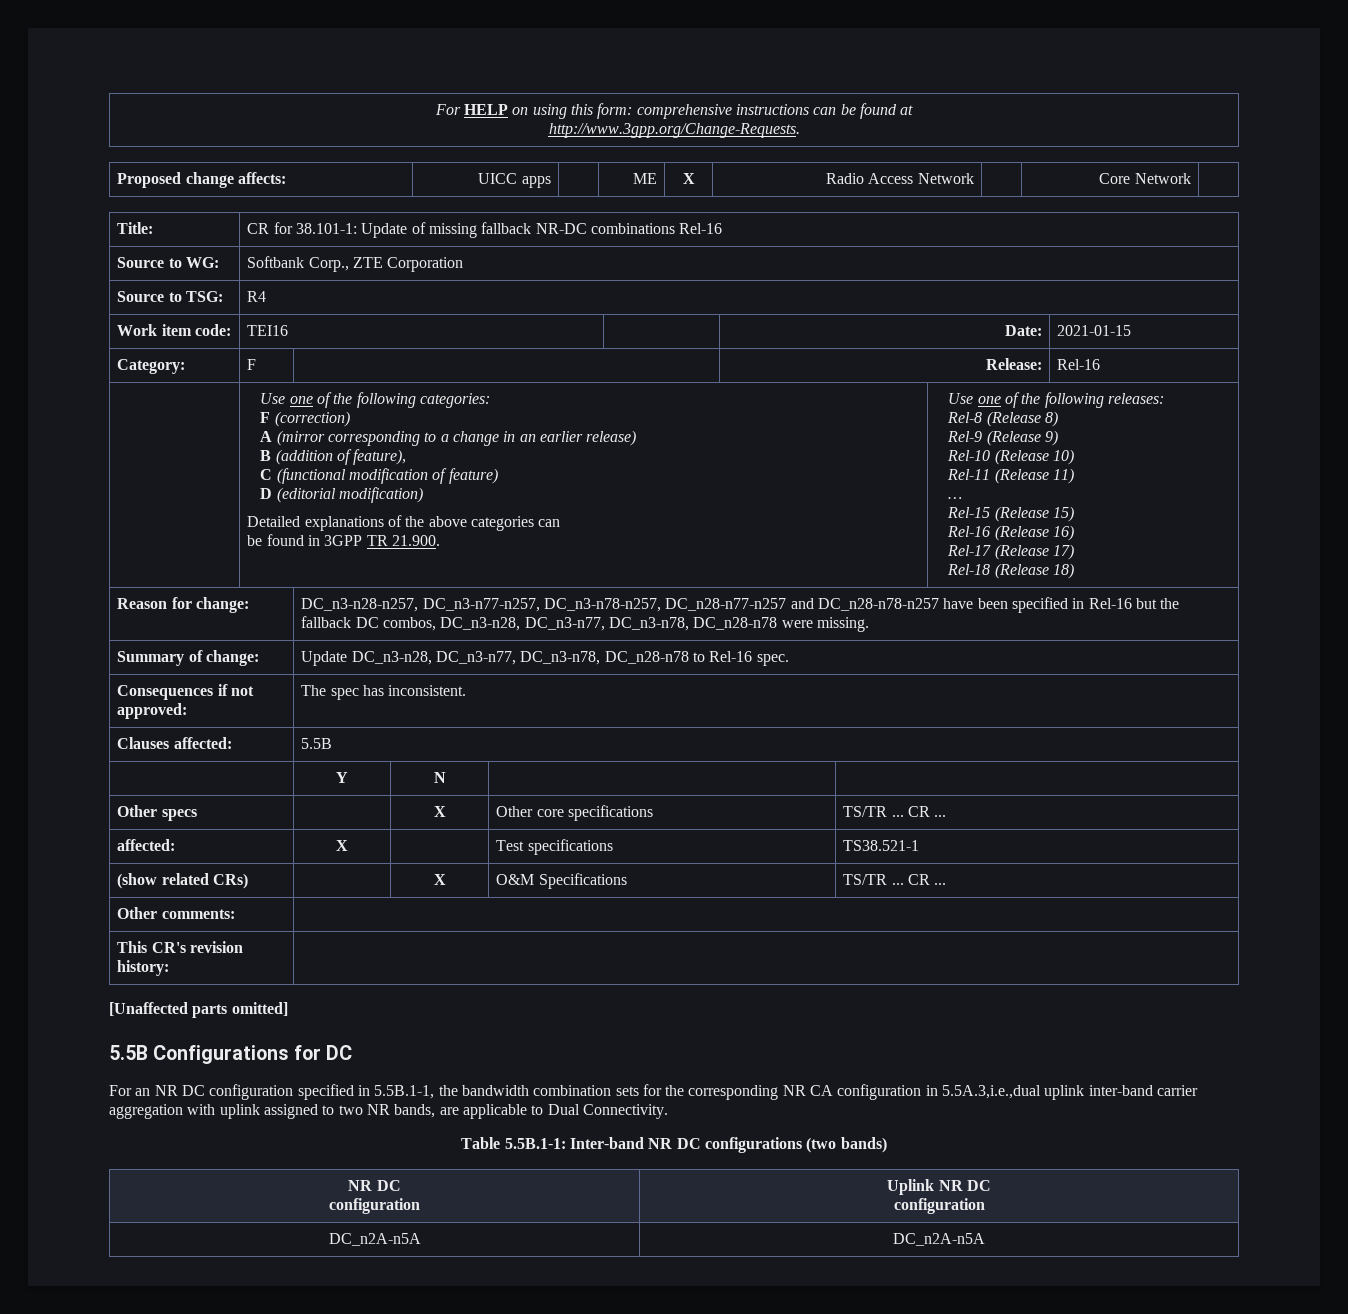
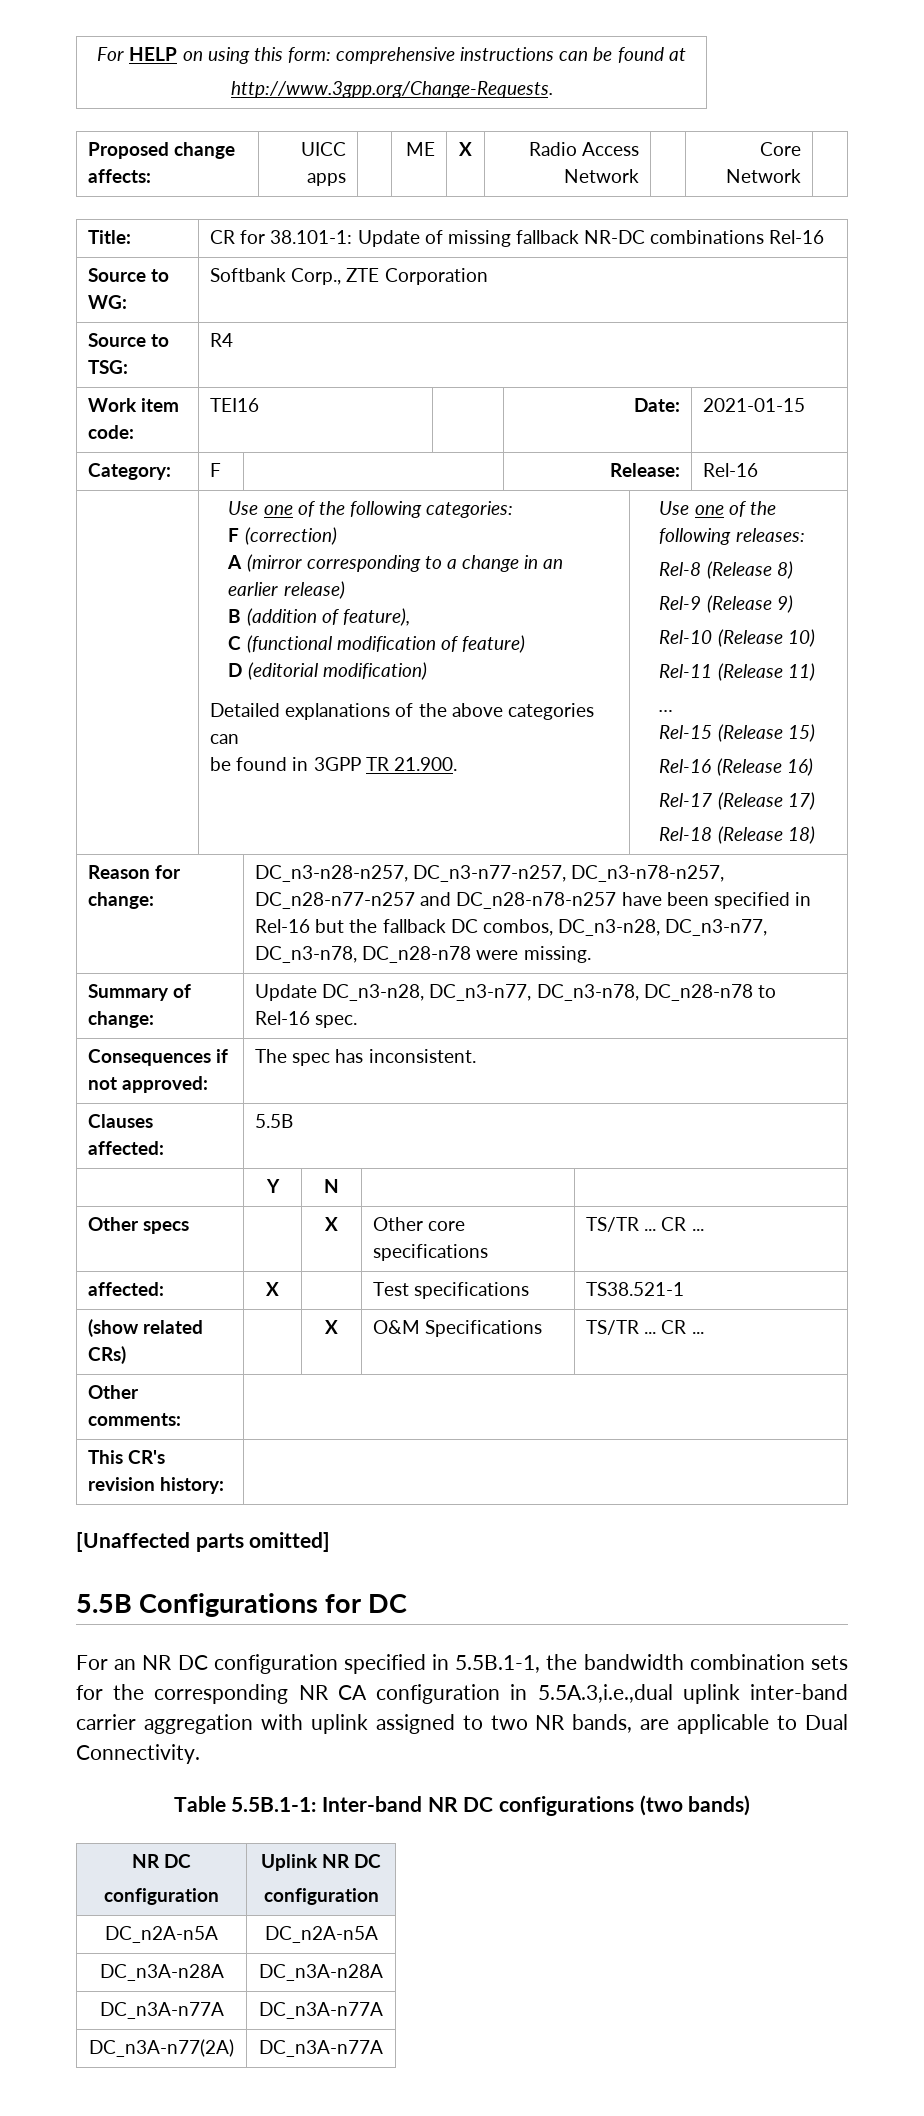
+ DC_n3A-n28A | DC_n3A-n28A
+ DC_n3A-n77A | DC_n3A-n77A
+ DC_n3A-n77(2A) | DC_n3A-n77A

